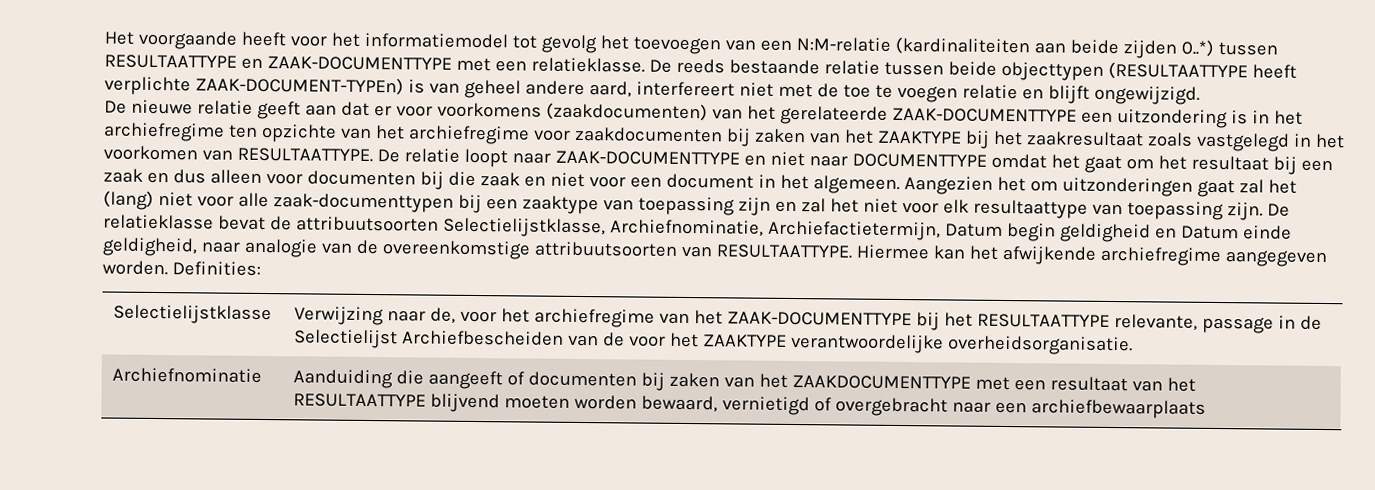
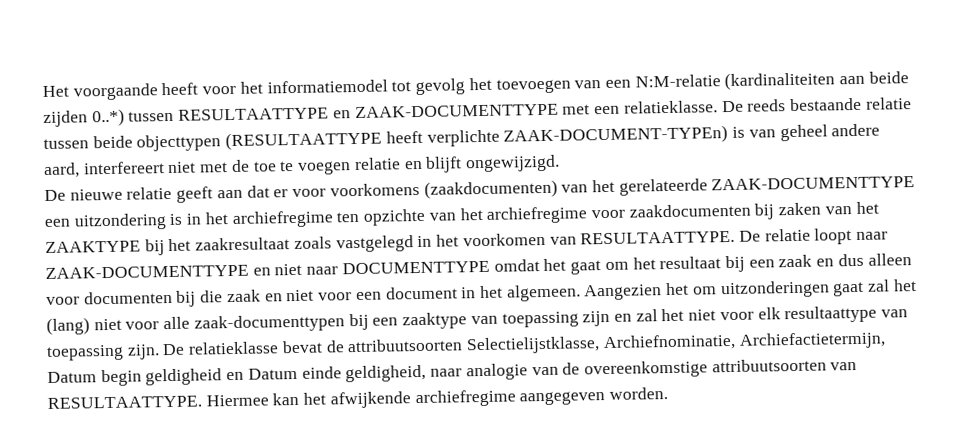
- Definities:
- Selectielijstklasse | Verwijzing naar de, voor het archiefregime van het ZAAK-DOCUMENTTYPE bij het RESULTAATTYPE relevante, passage in de Selectielijst Archiefbescheiden van de voor het ZAAKTYPE verantwoordelijke overheidsorganisatie.
- Archiefnominatie | Aanduiding die aangeeft of documenten bij zaken van het ZAAKDOCUMENTTYPE met een resultaat van het RESULTAATTYPE blijvend moeten worden bewaard, vernietigd of overgebracht naar een archiefbewaarplaats

